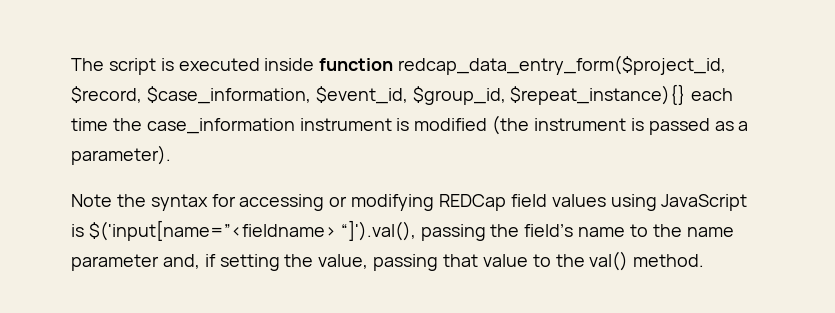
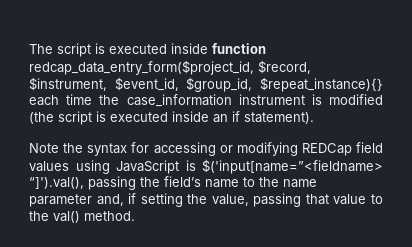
- The script is executed inside function redcap_data_entry_form($project_id, $record, $case_information, $event_id, $group_id, $repeat_instance){} each time the case_information instrument is modified (the instrument is passed as a parameter).
+ The script is executed inside function redcap_data_entry_form($project_id, $record, $instrument, $event_id, $group_id, $repeat_instance){} each time the case_information instrument is modified (the script is executed inside an if statement).

